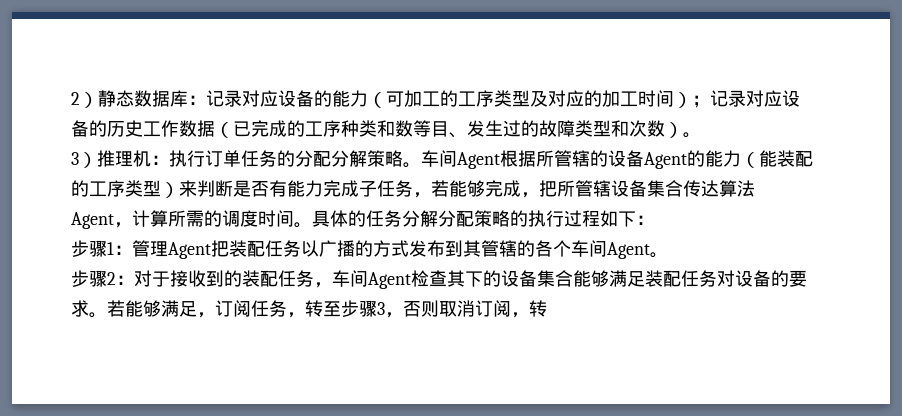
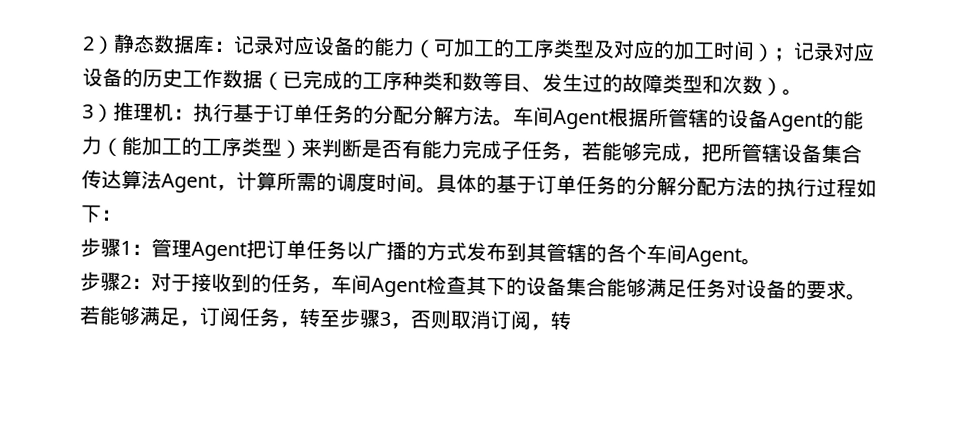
- 3）推理机：执行订单任务的分配分解策略。
+ 3）推理机：执行基于订单任务的分配分解方法。
- 车间Agent根据所管辖的设备Agent的能力（能装配的工序类型）来判断是否有能力完成子任务，若能够完成，把所管辖设备集合传达算法Agent，计算所需的调度时间。
+ 车间Agent根据所管辖的设备Agent的能力（能加工的工序类型）来判断是否有能力完成子任务，若能够完成，把所管辖设备集合传达算法Agent，计算所需的调度时间。
- 具体的任务分解分配策略的执行过程如下：
+ 具体的基于订单任务的分解分配方法的执行过程如下：
- 步骤1：管理Agent把装配任务以广播的方式发布到其管辖的各个车间Agent。
+ 步骤1：管理Agent把订单任务以广播的方式发布到其管辖的各个车间Agent。
- 步骤2：对于接收到的装配任务，车间Agent检查其下的设备集合能够满足装配任务对设备的要求。
+ 步骤2：对于接收到的任务，车间Agent检查其下的设备集合能够满足任务对设备的要求。

